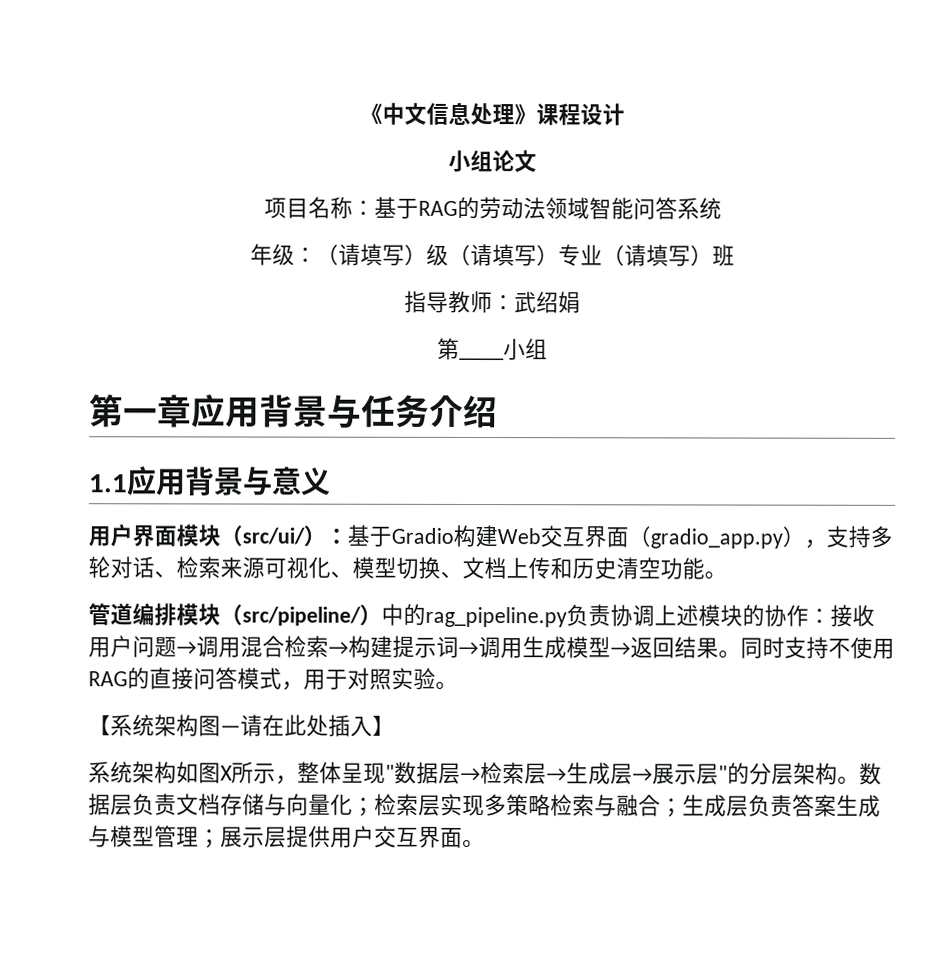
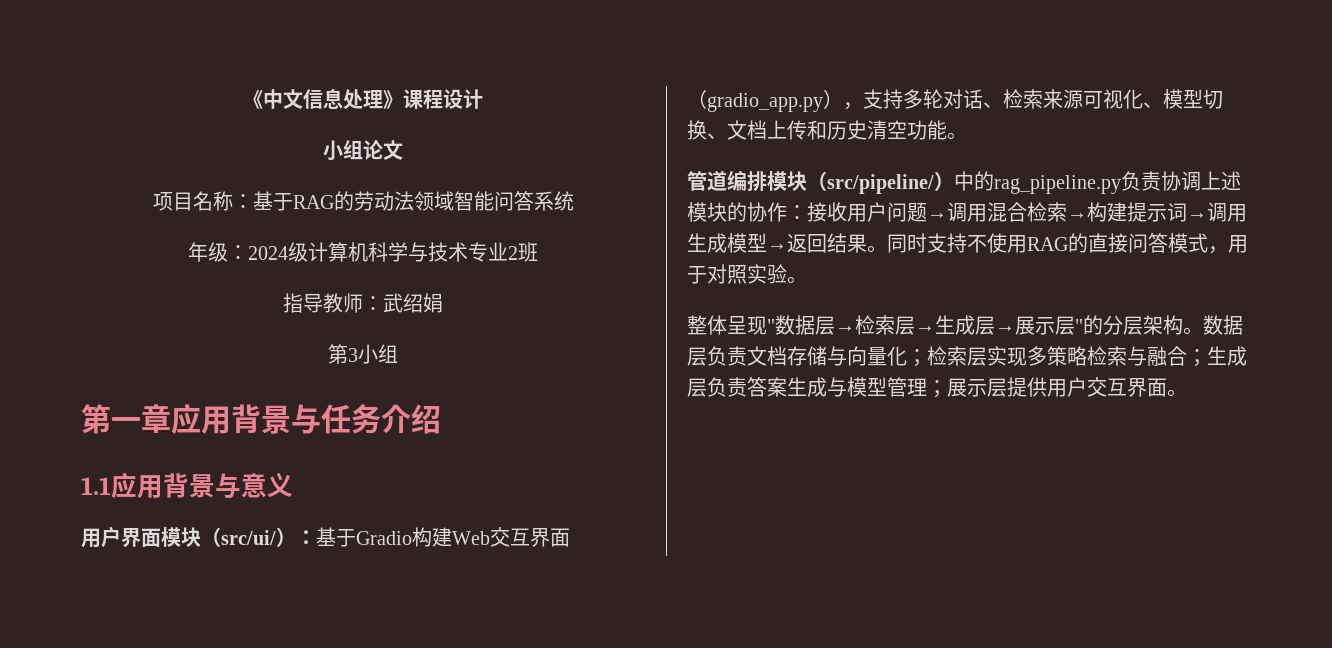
- 年级：（请填写）级（请填写）专业（请填写）班
+ 年级：2024级计算机科学与技术专业2班
- 第____小组
+ 第3小组
- 【系统架构图—请在此处插入】
- 系统架构如图X所示，整体呈现"数据层→检索层→生成层→展示层"的分层架构。
+ 整体呈现"数据层→检索层→生成层→展示层"的分层架构。

